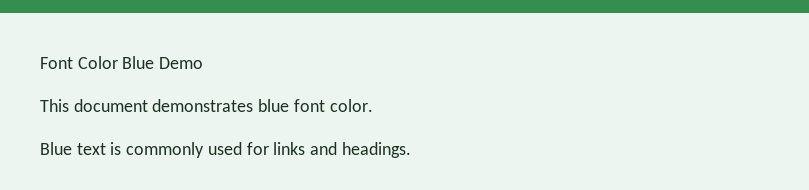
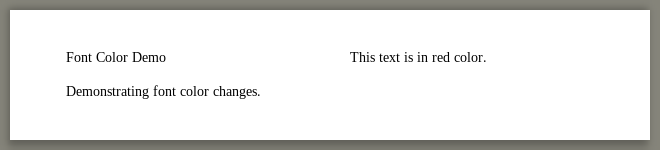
- Font Color Blue Demo
+ Font Color Demo
- This document demonstrates blue font color.
- Blue text is commonly used for links and headings.
+ Demonstrating font color changes.
+ This text is in red color.

